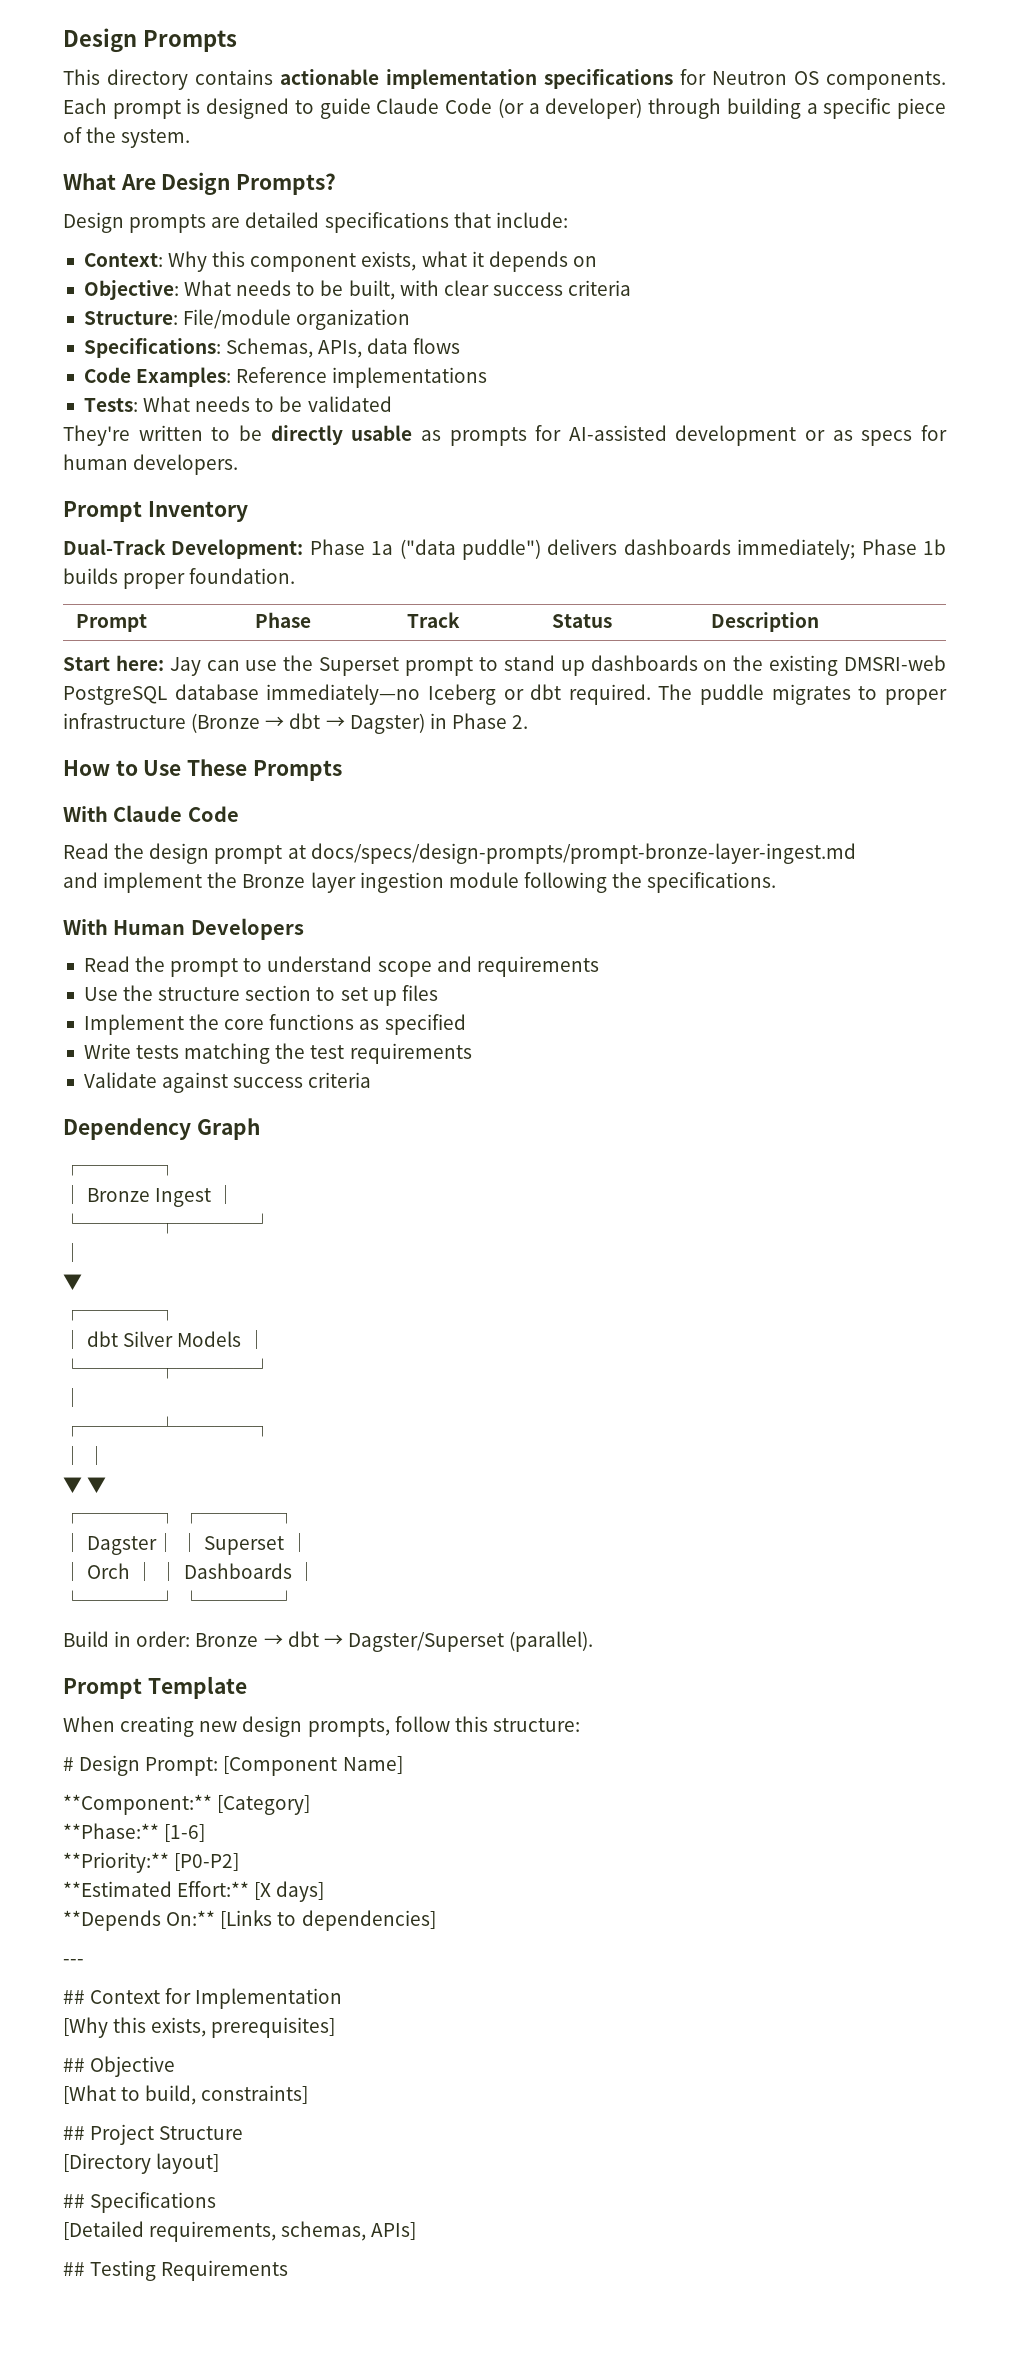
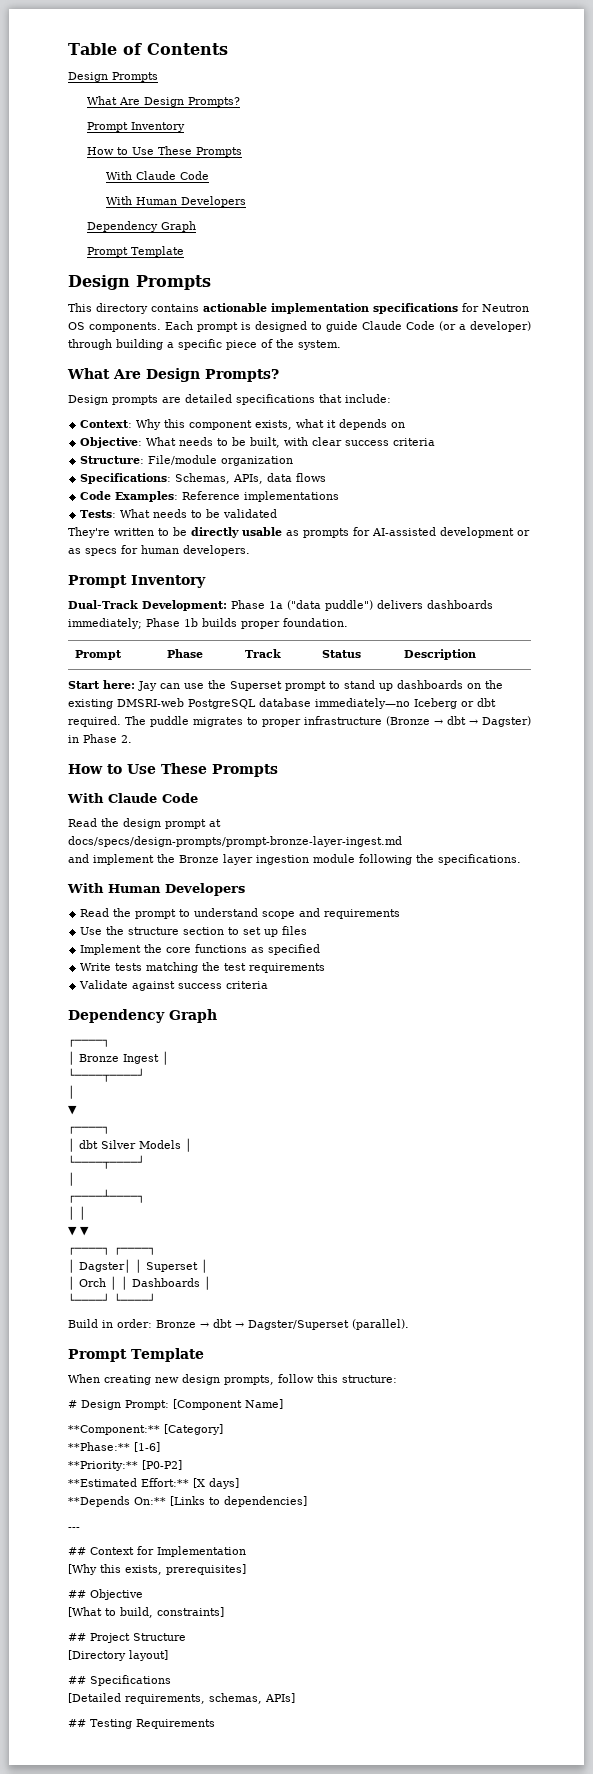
+ Table of Contents
+ Design Prompts
+ What Are Design Prompts?
+ Prompt Inventory
+ How to Use These Prompts
+ With Claude Code
+ With Human Developers
+ Dependency Graph
+ Prompt Template

